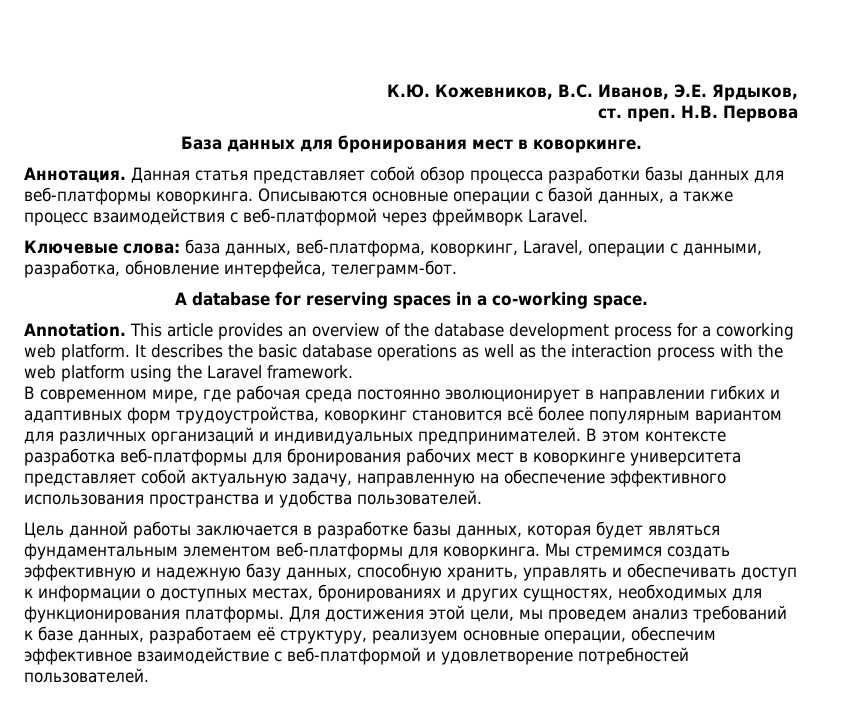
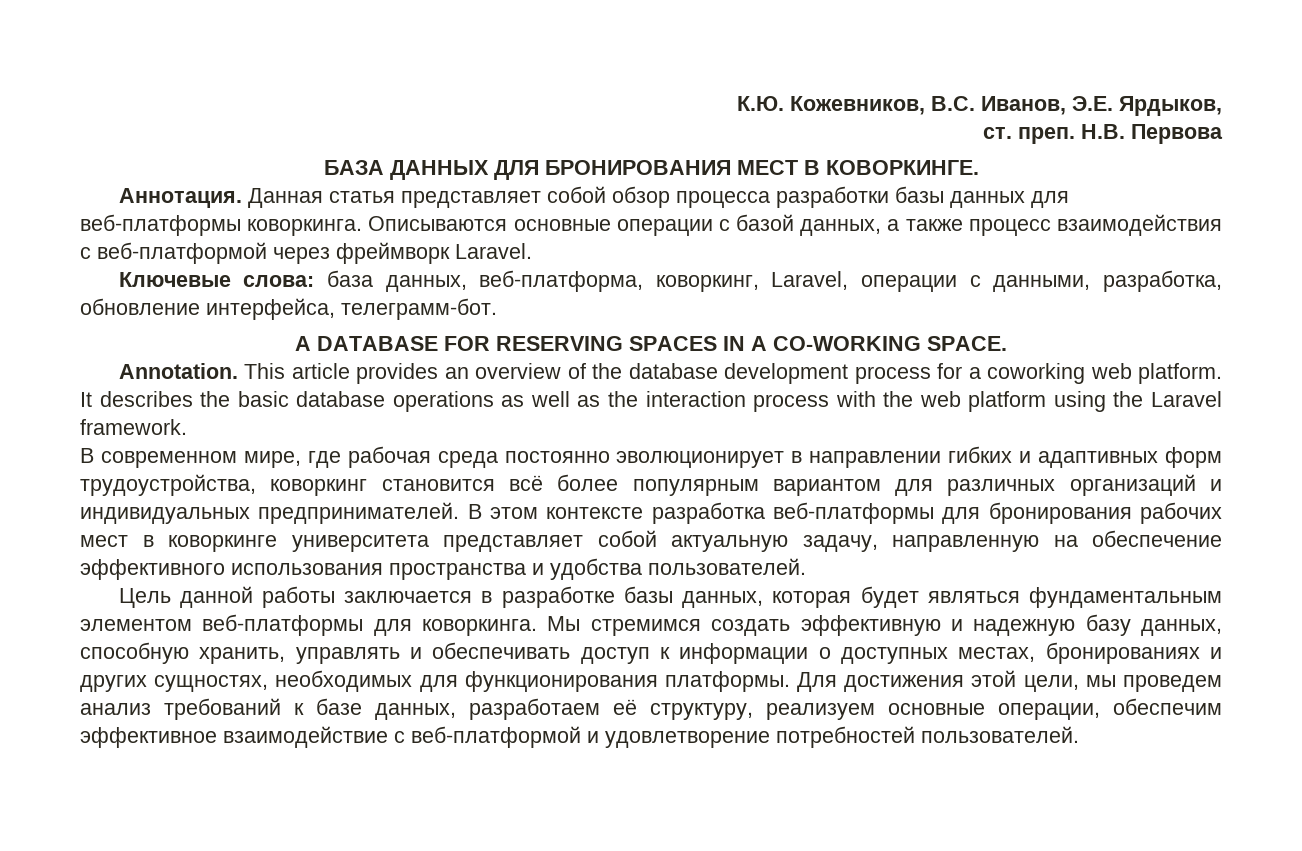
- База данных для бронирования мест в коворкинге.
+ БАЗА ДАННЫХ ДЛЯ БРОНИРОВАНИЯ МЕСТ В КОВОРКИНГЕ.
- A database for reserving spaces in a co-working space.
+ A DATABASE FOR RESERVING SPACES IN A CO-WORKING SPACE.

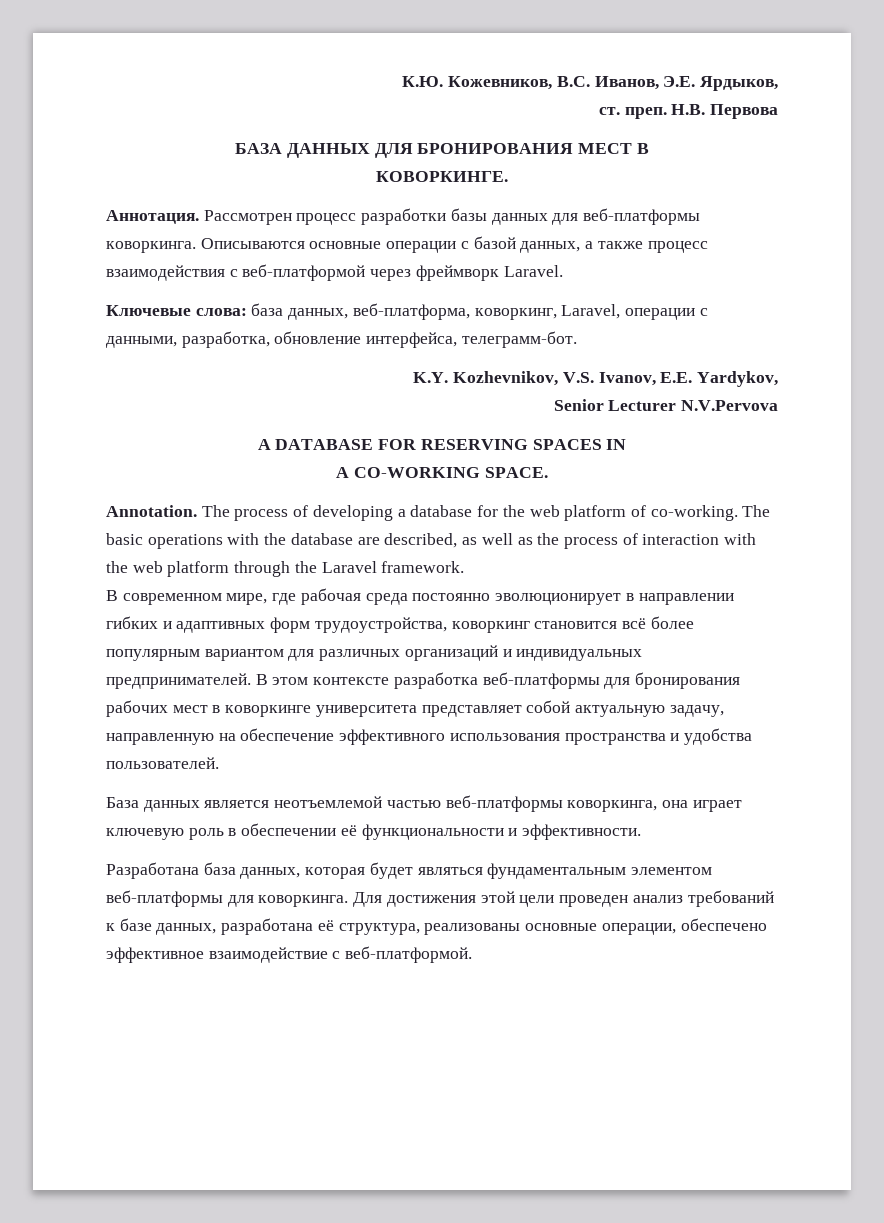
- БАЗА ДАННЫХ ДЛЯ БРОНИРОВАНИЯ МЕСТ В КОВОРКИНГЕ.
+ БАЗА ДАННЫХ ДЛЯ БРОНИРОВАНИЯ МЕСТ В
+ КОВОРКИНГЕ.
- Данная статья представляет собой обзор процесса разработки базы данных для веб-платформы коворкинга.
+ Рассмотрен процесс разработки базы данных для веб-платформы коворкинга.
+ K.Y. Kozhevnikov, V.S. Ivanov, E.E. Yardykov,
+ Senior Lecturer N.V.Pervova
- A DATABASE FOR RESERVING SPACES IN A CO-WORKING SPACE.
+ A DATABASE FOR RESERVING SPACES IN
+ A CO-WORKING SPACE.
- This article provides an overview of the database development process for a coworking web platform. It describes the basic database operations as well as the interaction process with the web platform using the Laravel framework.
+ The process of developing a database for the web platform of co-working. The basic operations with the database are described, as well as the process of interaction with the web platform through the Laravel framework.
- Цель данной работы заключается в разработке базы данных, которая будет являться фундаментальным элементом веб-платформы для коворкинга.
+ База данных является неотъемлемой частью веб-платформы коворкинга, она играет ключевую роль в обеспечении её функциональности и эффективности.
+ Разработана база данных, которая будет являться фундаментальным элементом веб-платформы для коворкинга.
- Мы стремимся создать эффективную и надежную базу данных, способную хранить, управлять и обеспечивать доступ к информации о доступных местах, бронированиях и других сущностях, необходимых для функционирования платформы. Для достижения этой цели, мы проведем анализ требований к базе данных, разработаем её структуру, реализуем основные операции, обеспечим эффективное взаимодействие с веб-платформой и удовлетворение потребностей пользователей.
+ Для достижения этой цели проведен анализ требований к базе данных, разработана её структура, реализованы основные операции, обеспечено эффективное взаимодействие с веб-платформой.

